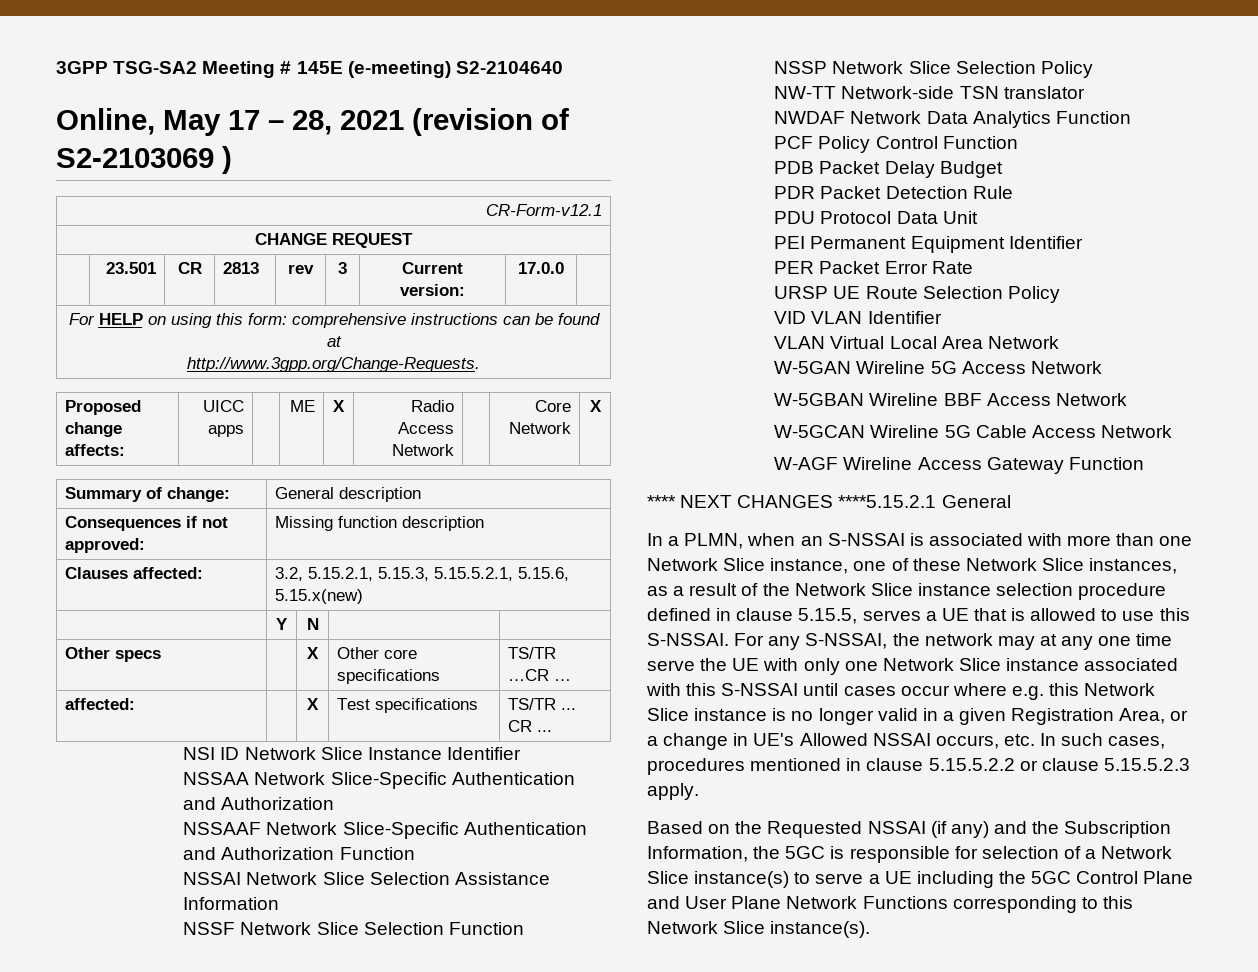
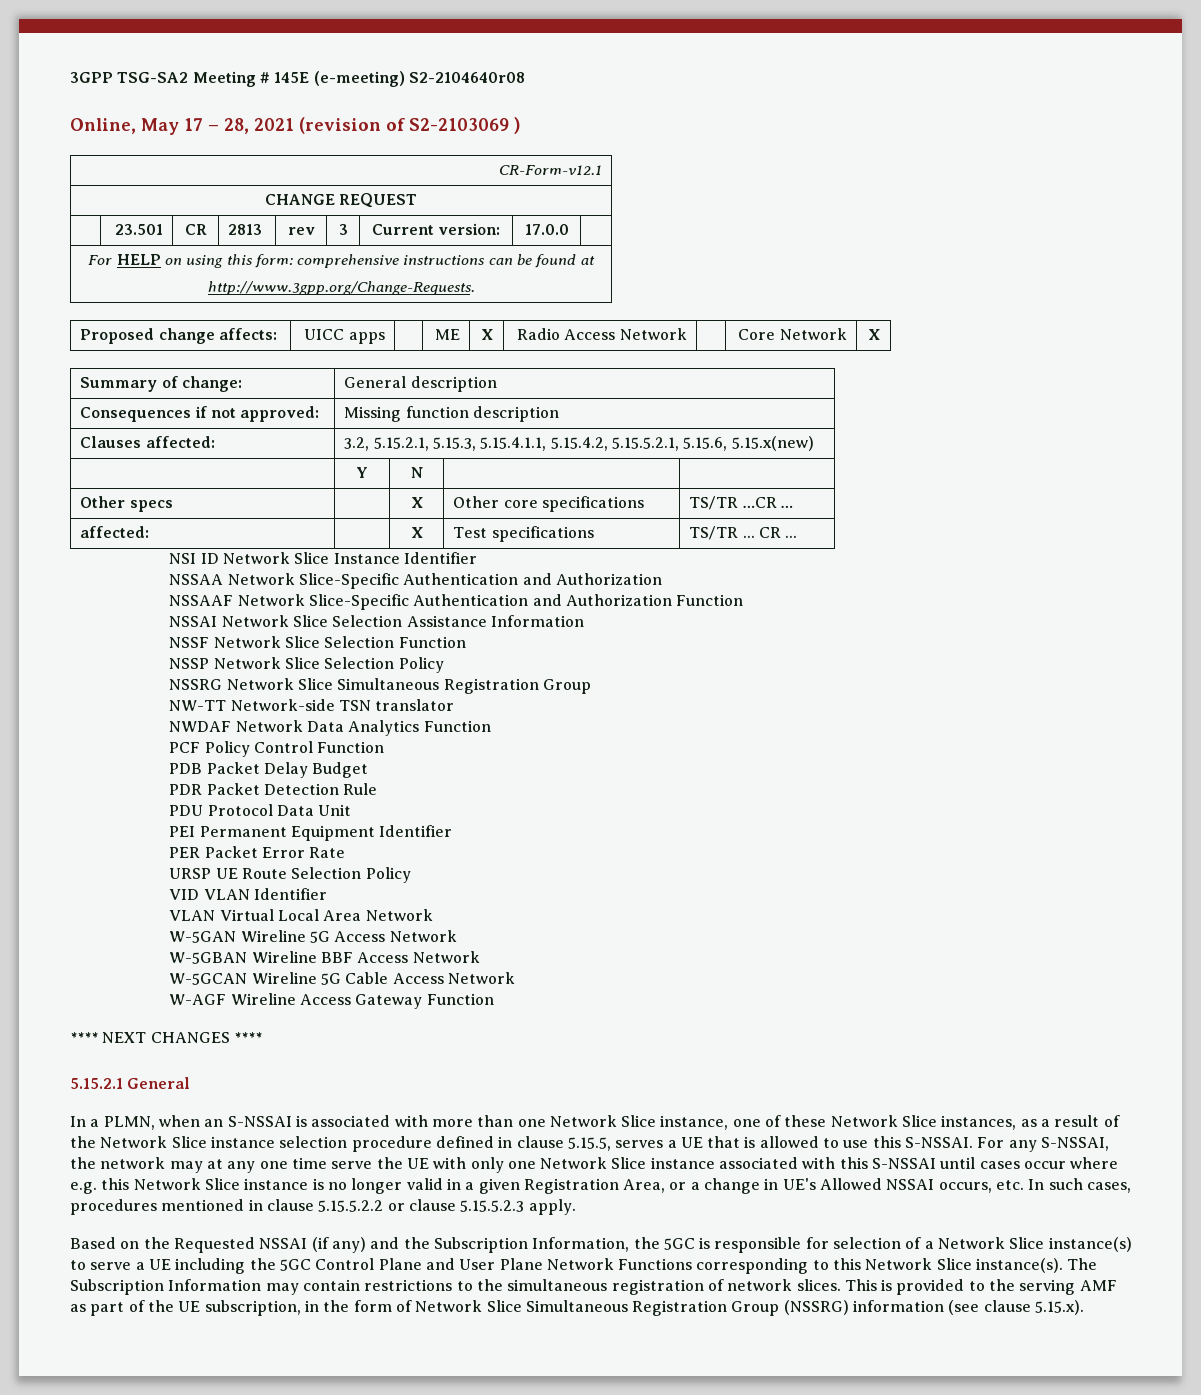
- 3GPP TSG-SA2 Meeting # 145E (e-meeting) S2-2104640
+ 3GPP TSG-SA2 Meeting # 145E (e-meeting) S2-2104640r08
- Clauses affected: | 3.2, 5.15.2.1, 5.15.3, 5.15.5.2.1, 5.15.6, 5.15.x(new)
+ Clauses affected: | 3.2, 5.15.2.1, 5.15.3, 5.15.4.1.1, 5.15.4.2, 5.15.5.2.1, 5.15.6, 5.15.x(new)
+ NSSRG Network Slice Simultaneous Registration Group
- **** NEXT CHANGES ****5.15.2.1 General
+ **** NEXT CHANGES ****
+ 5.15.2.1 General
+ The Subscription Information may contain restrictions to the simultaneous registration of network slices. This is provided to the serving AMF as part of the UE subscription, in the form of Network Slice Simultaneous Registration Group (NSSRG) information (see clause 5.15.x).

